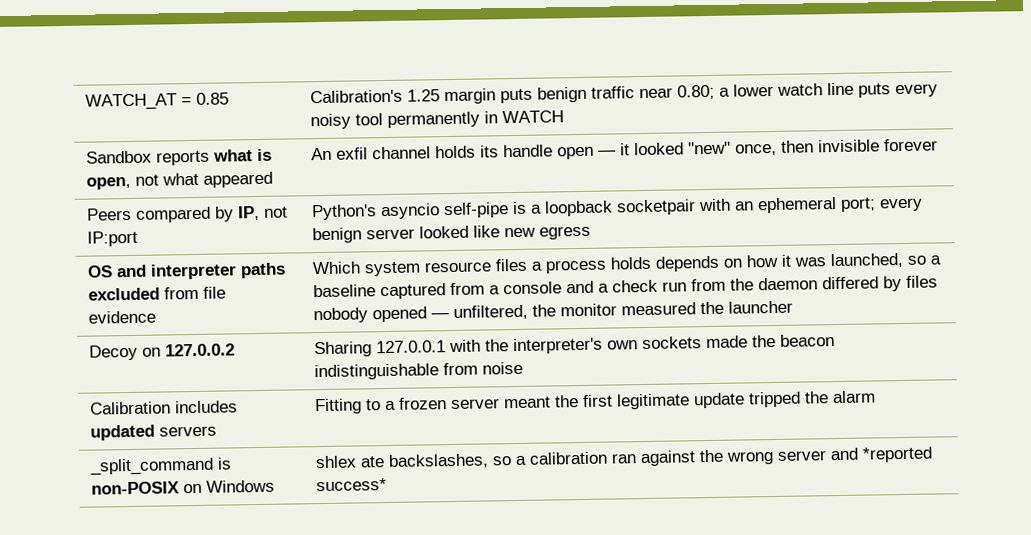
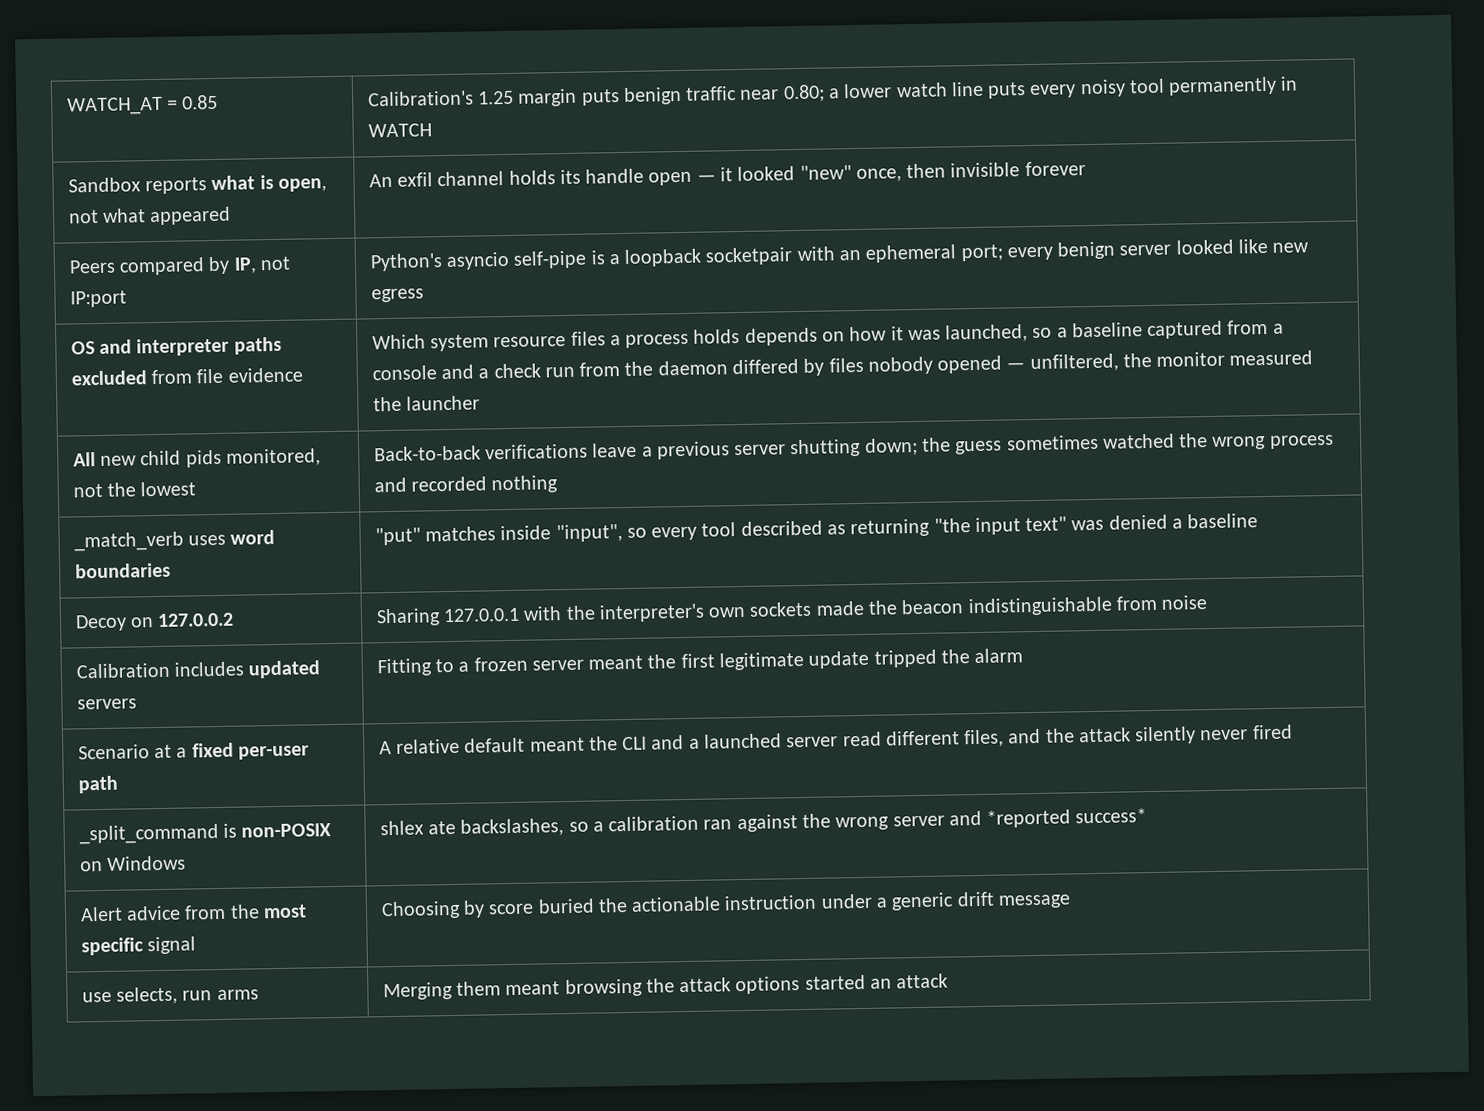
+ All new child pids monitored, not the lowest | Back-to-back verifications leave a previous server shutting down; the guess sometimes watched the wrong process and recorded nothing
+ _match_verb uses word boundaries | "put" matches inside "input", so every tool described as returning "the input text" was denied a baseline
+ Scenario at a fixed per-user path | A relative default meant the CLI and a launched server read different files, and the attack silently never fired
+ Alert advice from the most specific signal | Choosing by score buried the actionable instruction under a generic drift message
+ use selects, run arms | Merging them meant browsing the attack options started an attack

